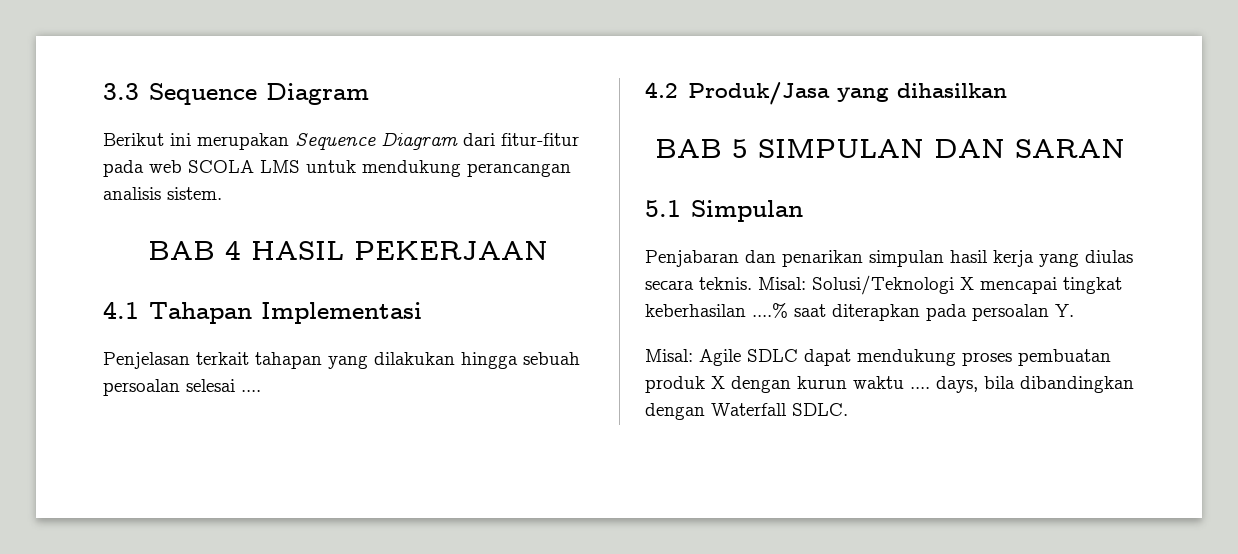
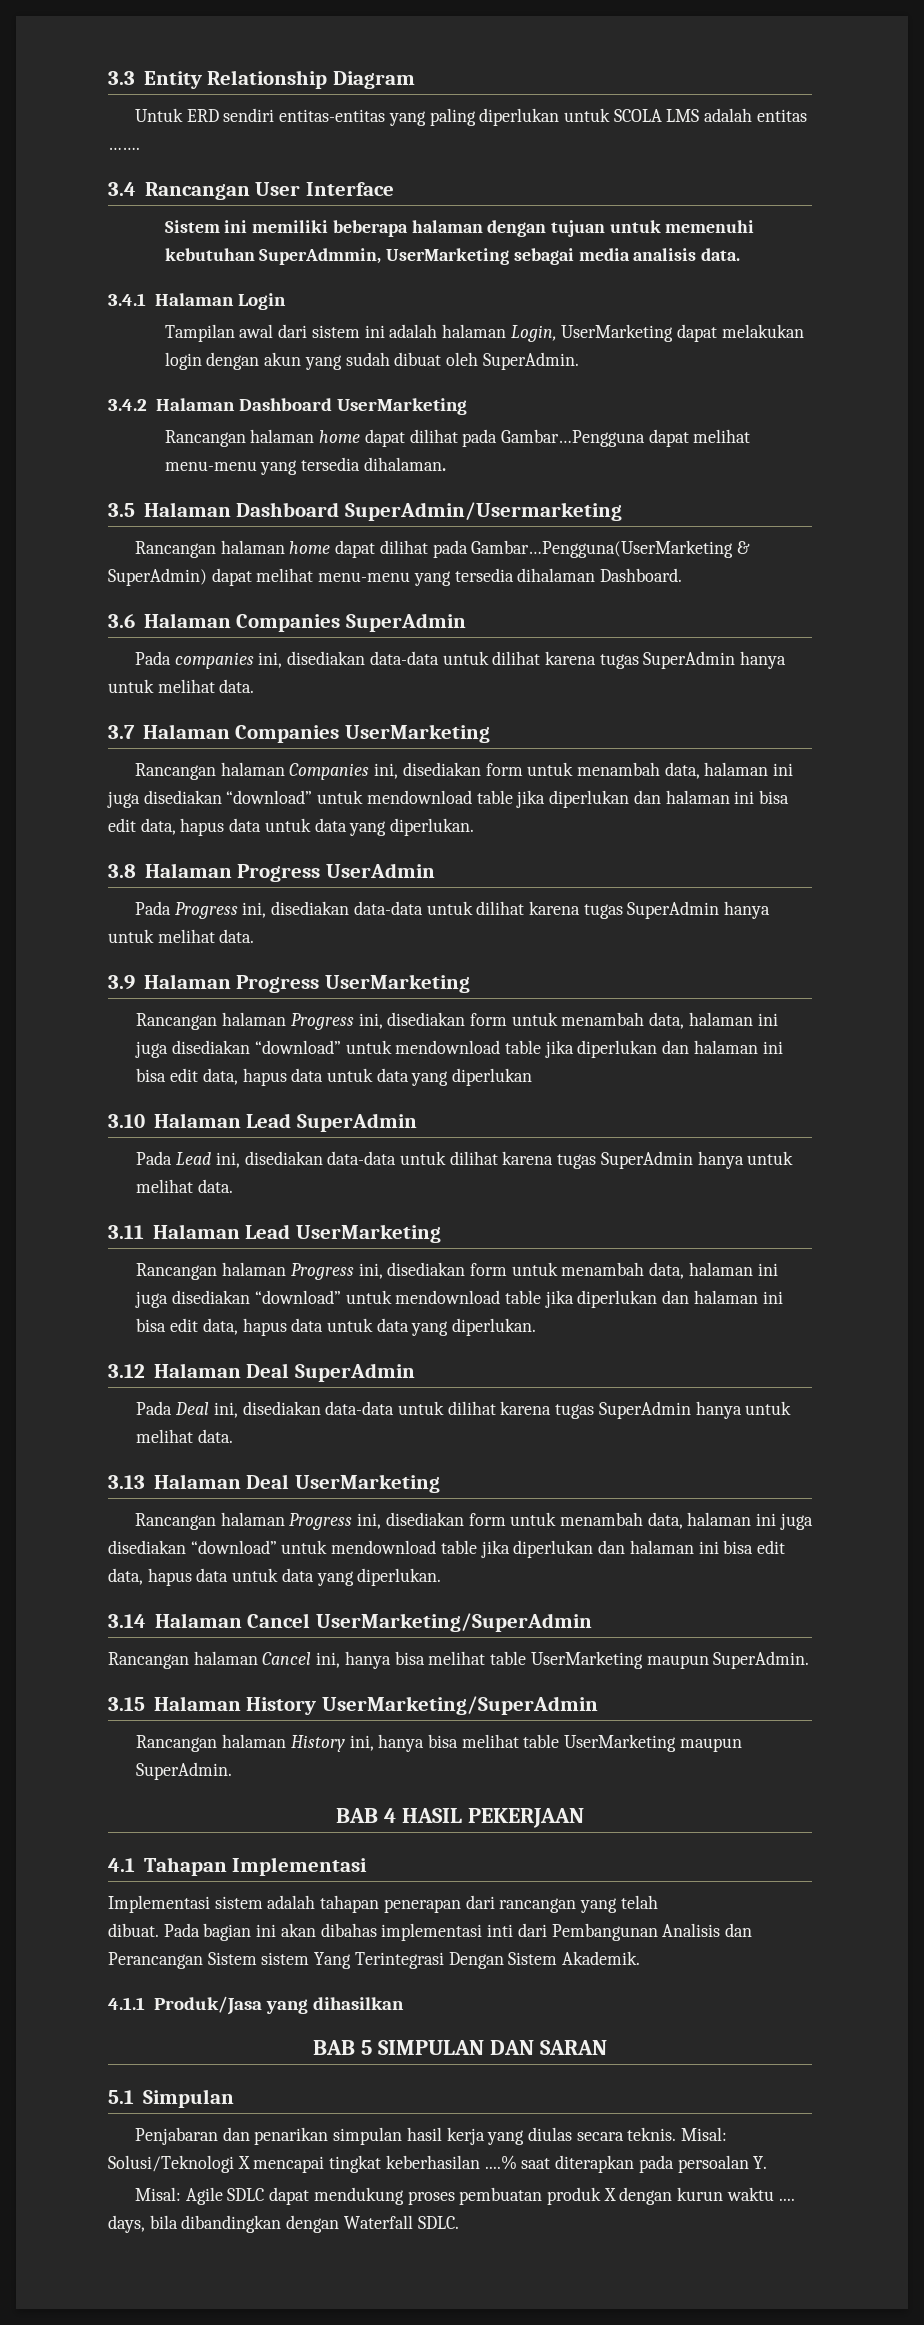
- 3.3 Sequence Diagram
+ 3.3 Entity Relationship Diagram
- Berikut ini merupakan Sequence Diagram dari fitur-fitur pada web SCOLA LMS untuk mendukung perancangan analisis sistem.
+ Untuk ERD sendiri entitas-entitas yang paling diperlukan untuk SCOLA LMS adalah entitas …….
+ 3.4 Rancangan User Interface
+ Sistem ini memiliki beberapa halaman dengan tujuan untuk memenuhi kebutuhan SuperAdmmin, UserMarketing sebagai media analisis data.
+ 3.4.1 Halaman Login
+ Tampilan awal dari sistem ini adalah halaman Login, UserMarketing dapat melakukan login dengan akun yang sudah dibuat oleh SuperAdmin.
+ 3.4.2 Halaman Dashboard UserMarketing
+ Rancangan halaman home dapat dilihat pada Gambar…Pengguna dapat melihat menu-menu yang tersedia dihalaman.
+ 3.5 Halaman Dashboard SuperAdmin/Usermarketing
+ Rancangan halaman home dapat dilihat pada Gambar…Pengguna(UserMarketing & SuperAdmin) dapat melihat menu-menu yang tersedia dihalaman Dashboard.
+ 3.6 Halaman Companies SuperAdmin
+ Pada companies ini, disediakan data-data untuk dilihat karena tugas SuperAdmin hanya untuk melihat data.
+ 3.7 Halaman Companies UserMarketing
+ Rancangan halaman Companies ini, disediakan form untuk menambah data, halaman ini juga disediakan “download” untuk mendownload table jika diperlukan dan halaman ini bisa edit data, hapus data untuk data yang diperlukan.
+ 3.8 Halaman Progress UserAdmin
+ Pada Progress ini, disediakan data-data untuk dilihat karena tugas SuperAdmin hanya untuk melihat data.
+ 3.9 Halaman Progress UserMarketing
+ Rancangan halaman Progress ini, disediakan form untuk menambah data, halaman ini juga disediakan “download” untuk mendownload table jika diperlukan dan halaman ini bisa edit data, hapus data untuk data yang diperlukan
+ 3.10 Halaman Lead SuperAdmin
+ Pada Lead ini, disediakan data-data untuk dilihat karena tugas SuperAdmin hanya untuk melihat data.
+ 3.11 Halaman Lead UserMarketing
+ Rancangan halaman Progress ini, disediakan form untuk menambah data, halaman ini juga disediakan “download” untuk mendownload table jika diperlukan dan halaman ini bisa edit data, hapus data untuk data yang diperlukan.
+ 3.12 Halaman Deal SuperAdmin
+ Pada Deal ini, disediakan data-data untuk dilihat karena tugas SuperAdmin hanya untuk melihat data.
+ 3.13 Halaman Deal UserMarketing
+ Rancangan halaman Progress ini, disediakan form untuk menambah data, halaman ini juga disediakan “download” untuk mendownload table jika diperlukan dan halaman ini bisa edit data, hapus data untuk data yang diperlukan.
+ 3.14 Halaman Cancel UserMarketing/SuperAdmin
+ Rancangan halaman Cancel ini, hanya bisa melihat table UserMarketing maupun SuperAdmin.
+ 3.15 Halaman History UserMarketing/SuperAdmin
+ Rancangan halaman History ini, hanya bisa melihat table UserMarketing maupun SuperAdmin.
- Penjelasan terkait tahapan yang dilakukan hingga sebuah persoalan selesai ....
- 4.2 Produk/Jasa yang dihasilkan
+ Implementasi sistem adalah tahapan penerapan dari rancangan yang telah
+ dibuat. Pada bagian ini akan dibahas implementasi inti dari Pembangunan Analisis dan Perancangan Sistem sistem Yang Terintegrasi Dengan Sistem Akademik.
+ 4.1.1 Produk/Jasa yang dihasilkan

